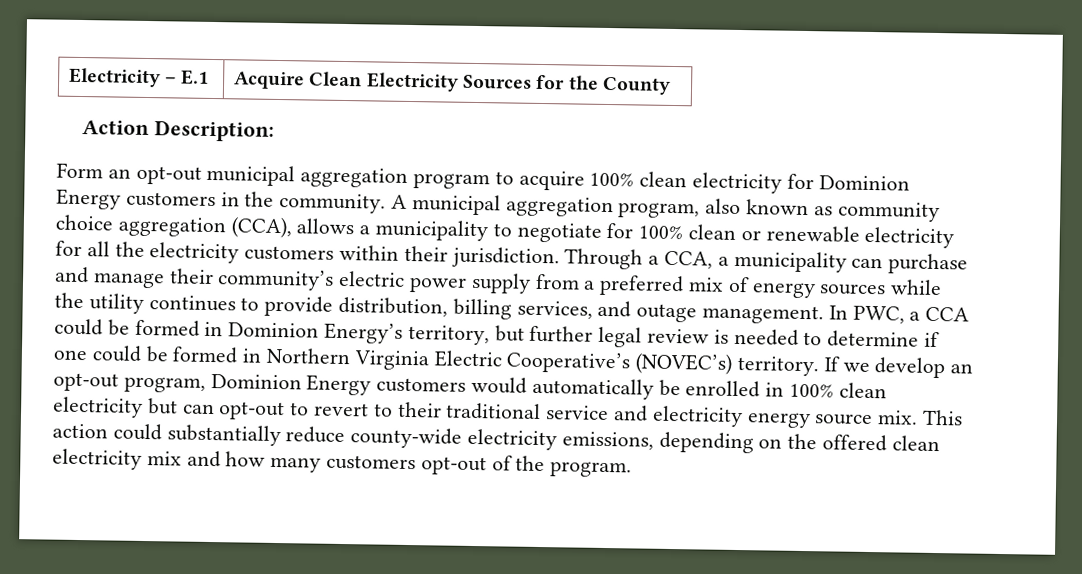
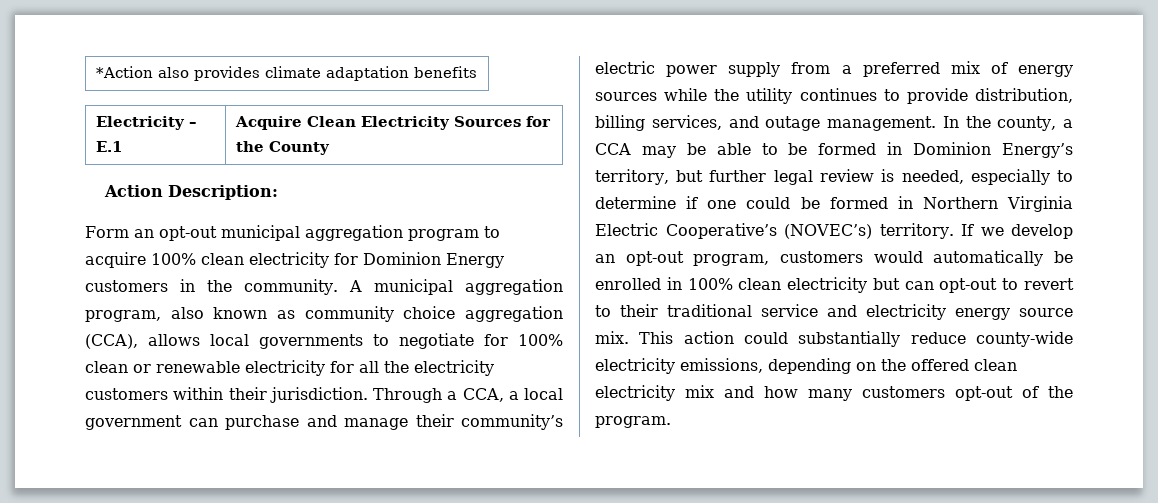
+ *Action also provides climate adaptation benefits
- A municipal aggregation program, also known as community choice aggregation (CCA), allows a municipality to negotiate for 100% clean or renewable electricity for all the electricity customers within their jurisdiction.
+ A municipal aggregation program, also known as community choice aggregation (CCA), allows local governments to negotiate for 100% clean or renewable electricity for all the electricity customers within their jurisdiction.
- Through a CCA, a municipality can purchase and manage their community’s electric power supply from a preferred mix of energy sources while the utility continues to provide distribution, billing services, and outage management.
+ Through a CCA, a local government can purchase and manage their community’s electric power supply from a preferred mix of energy sources while the utility continues to provide distribution, billing services, and outage management.
- In PWC, a CCA could be formed in Dominion Energy’s territory, but further legal review is needed to determine if one could be formed in Northern Virginia Electric Cooperative’s (NOVEC’s) territory.
+ In the county, a CCA may be able to be formed in Dominion Energy’s territory, but further legal review is needed, especially to determine if one could be formed in Northern Virginia Electric Cooperative’s (NOVEC’s) territory.
- If we develop an opt-out program, Dominion Energy customers would automatically be enrolled in 100% clean electricity but can opt-out to revert to their traditional service and electricity energy source mix.
+ If we develop an opt-out program, customers would automatically be enrolled in 100% clean electricity but can opt-out to revert to their traditional service and electricity energy source mix.

